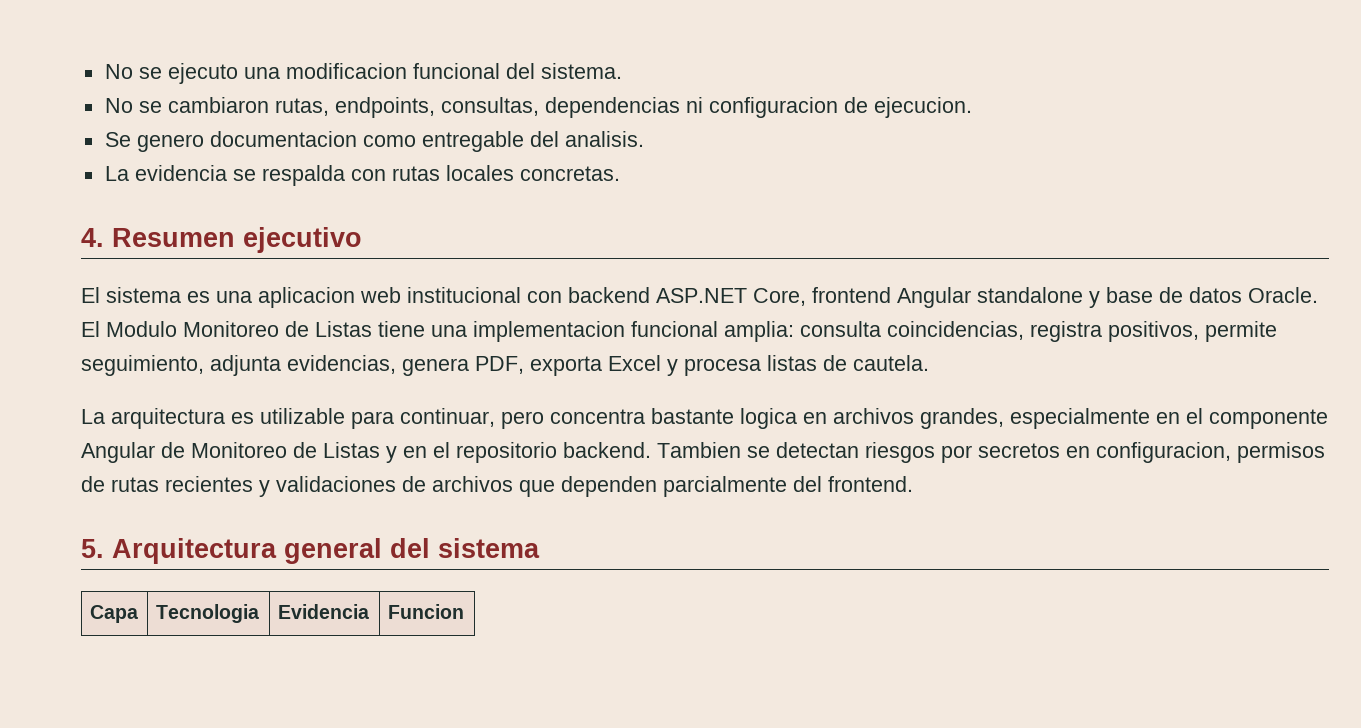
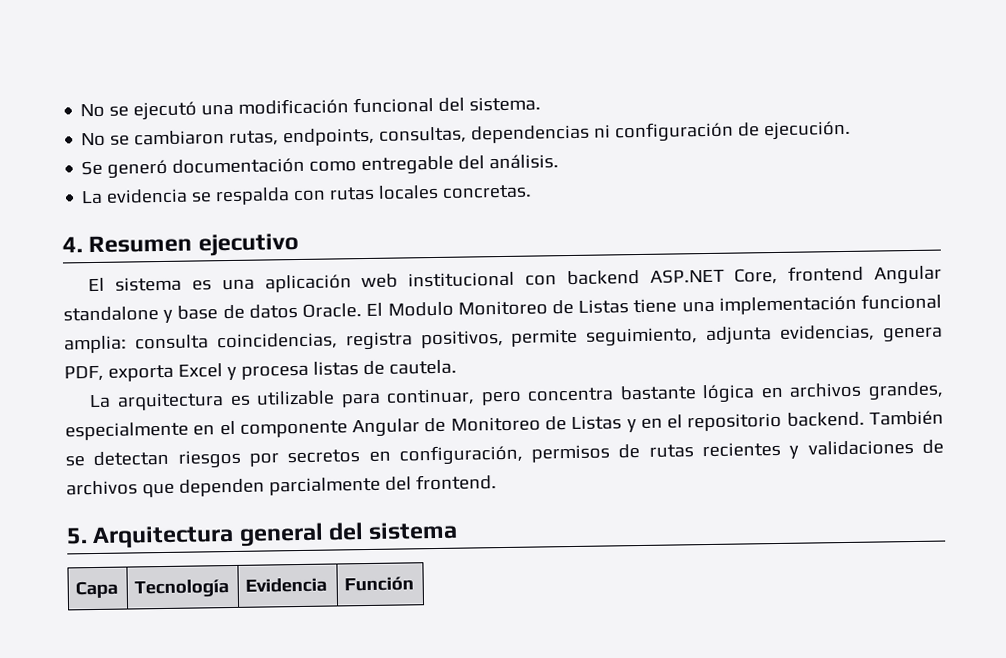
- No se ejecuto una modificacion funcional del sistema.
+ No se ejecutó una modificación funcional del sistema.
- No se cambiaron rutas, endpoints, consultas, dependencias ni configuracion de ejecucion.
+ No se cambiaron rutas, endpoints, consultas, dependencias ni configuración de ejecución.
- Se genero documentacion como entregable del analisis.
+ Se generó documentación como entregable del análisis.
- El sistema es una aplicacion web institucional con backend ASP.NET Core, frontend Angular standalone y base de datos Oracle.
+ El sistema es una aplicación web institucional con backend ASP.NET Core, frontend Angular standalone y base de datos Oracle.
- El Modulo Monitoreo de Listas tiene una implementacion funcional amplia: consulta coincidencias, registra positivos, permite seguimiento, adjunta evidencias, genera PDF, exporta Excel y procesa listas de cautela.
+ El Modulo Monitoreo de Listas tiene una implementación funcional amplia: consulta coincidencias, registra positivos, permite seguimiento, adjunta evidencias, genera PDF, exporta Excel y procesa listas de cautela.
- La arquitectura es utilizable para continuar, pero concentra bastante logica en archivos grandes, especialmente en el componente Angular de Monitoreo de Listas y en el repositorio backend.
+ La arquitectura es utilizable para continuar, pero concentra bastante lógica en archivos grandes, especialmente en el componente Angular de Monitoreo de Listas y en el repositorio backend.
- Tambien se detectan riesgos por secretos en configuracion, permisos de rutas recientes y validaciones de archivos que dependen parcialmente del frontend.
+ También se detectan riesgos por secretos en configuración, permisos de rutas recientes y validaciones de archivos que dependen parcialmente del frontend.
- Capa | Tecnologia | Evidencia | Funcion
+ Capa | Tecnología | Evidencia | Función

